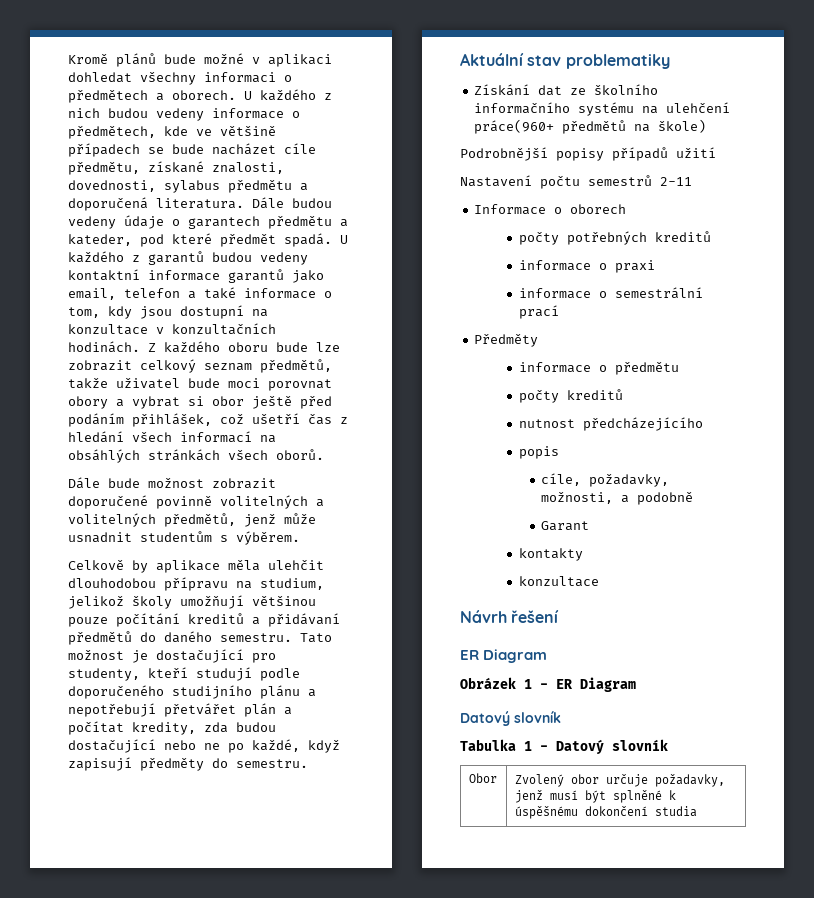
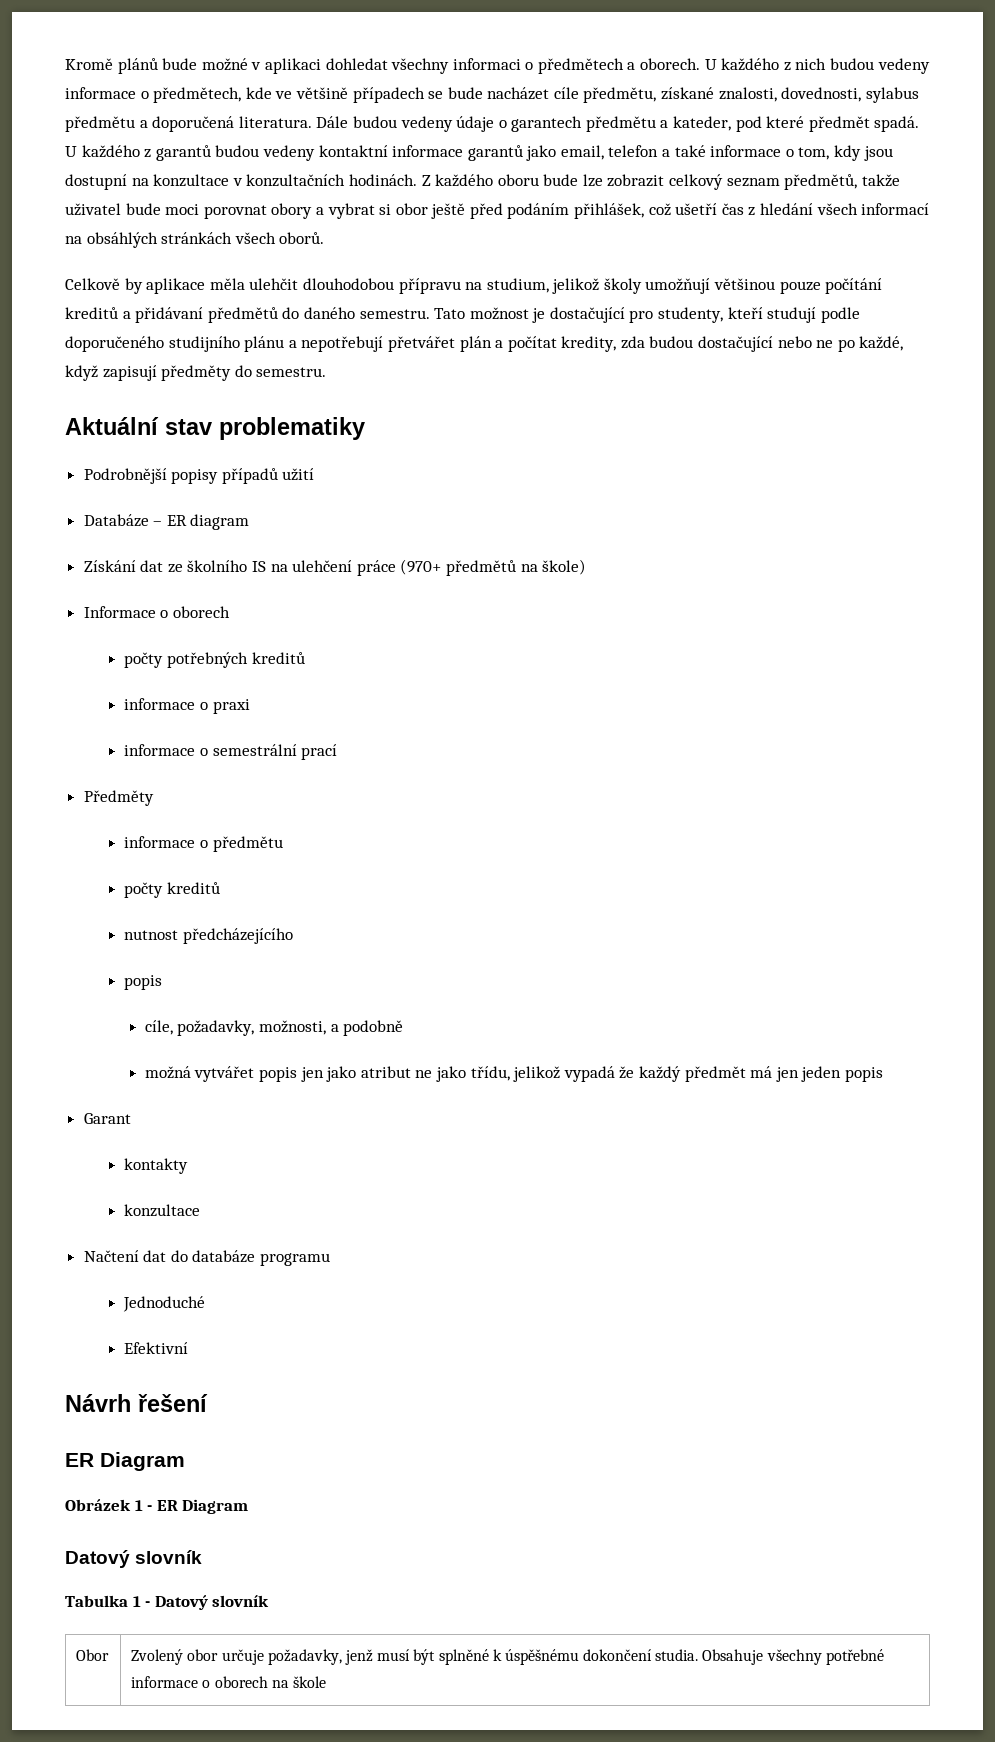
- Dále bude možnost zobrazit doporučené povinně volitelných a volitelných předmětů, jenž může usnadnit studentům s výběrem.
- Získání dat ze školního informačního systému na ulehčení práce(960+ předmětů na škole)
  Podrobnější popisy případů užití
- Nastavení počtu semestrů 2-11
+ Databáze – ER diagram
+ Získání dat ze školního IS na ulehčení práce (970+ předmětů na škole)
+ možná vytvářet popis jen jako atribut ne jako třídu, jelikož vypadá že každý předmět má jen jeden popis
  Garant
  kontakty
  konzultace
+ Načtení dat do databáze programu
+ Jednoduché
+ Efektivní
- Obor | Zvolený obor určuje požadavky, jenž musí být splněné k úspěšnému dokončení studia
+ Obor | Zvolený obor určuje požadavky, jenž musí být splněné k úspěšnému dokončení studia. Obsahuje všechny potřebné informace o oborech na škole

